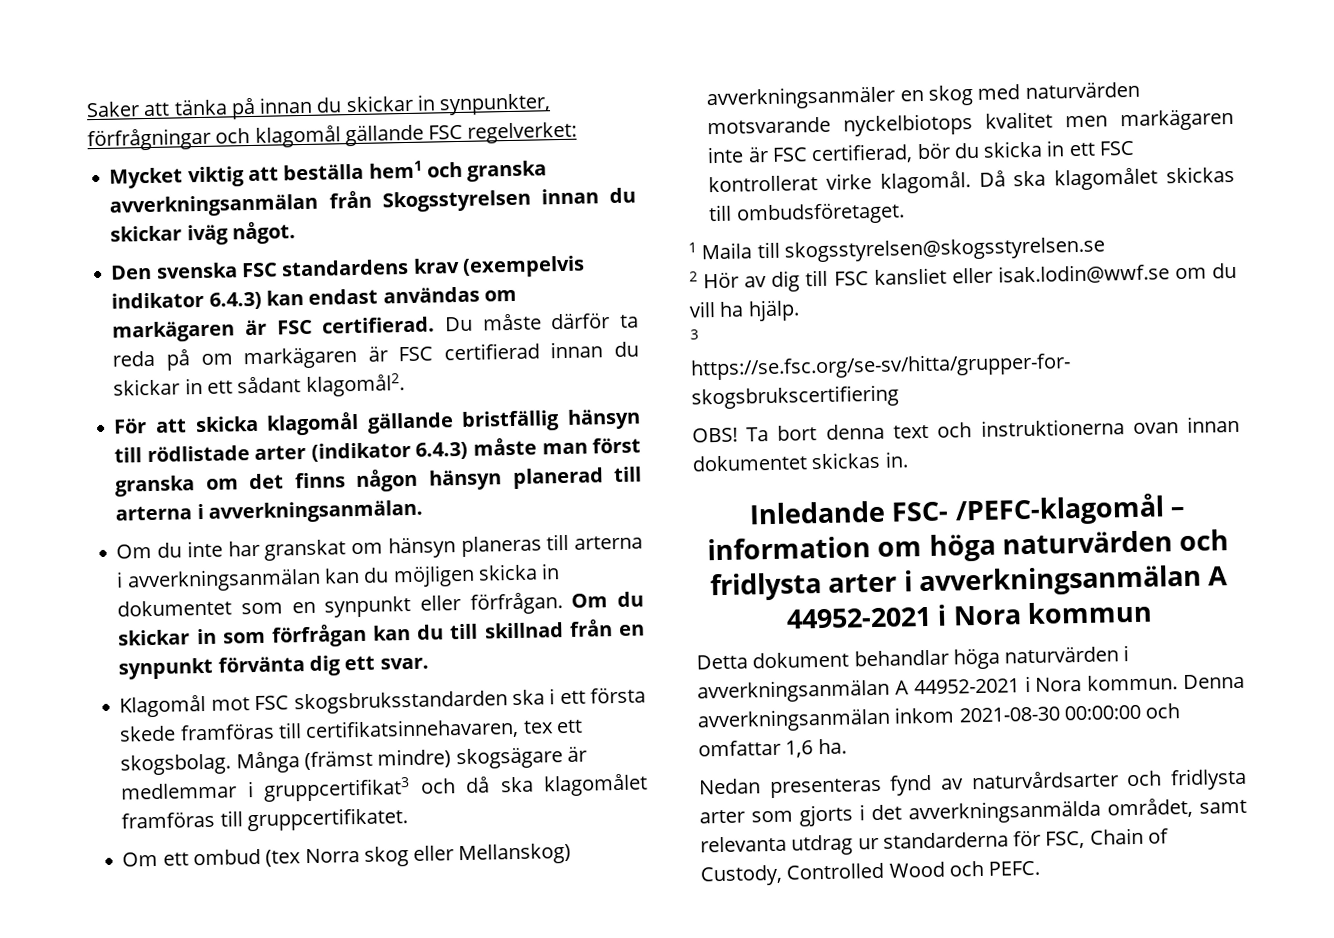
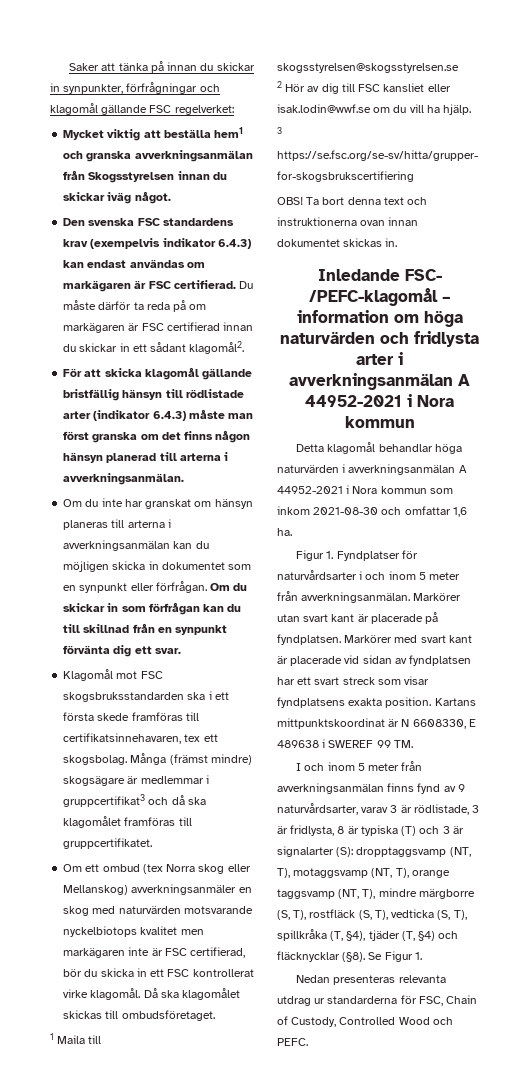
- Detta dokument behandlar höga naturvärden i avverkningsanmälan A 44952-2021 i Nora kommun. Denna avverkningsanmälan inkom 2021-08-30 00:00:00 och omfattar 1,6 ha.
+ Detta klagomål behandlar höga naturvärden i avverkningsanmälan A 44952-2021 i Nora kommun som inkom 2021-08-30 och omfattar 1,6 ha.
- Nedan presenteras fynd av naturvårdsarter och fridlysta arter som gjorts i det avverkningsanmälda området, samt relevanta utdrag ur standarderna för FSC, Chain of Custody, Controlled Wood och PEFC.
+ Figur 1. Fyndplatser för naturvårdsarter i och inom 5 meter från avverkningsanmälan. Markörer utan svart kant är placerade på fyndplatsen. Markörer med svart kant är placerade vid sidan av fyndplatsen har ett svart streck som visar fyndplatsens exakta position. Kartans mittpunktskoordinat är N 6608330, E 489638 i SWEREF 99 TM.
+ I och inom 5 meter från avverkningsanmälan finns fynd av 9 naturvårdsarter, varav 3 är rödlistade, 3 är fridlysta, 8 är typiska (T) och 3 är signalarter (S): dropptaggsvamp (NT, T), motaggsvamp (NT, T), orange taggsvamp (NT, T), mindre märgborre (S, T), rostfläck (S, T), vedticka (S, T), spillkråka (T, §4), tjäder (T, §4) och fläcknycklar (§8). Se Figur 1.
+ Nedan presenteras relevanta utdrag ur standarderna för FSC, Chain of Custody, Controlled Wood och PEFC.

